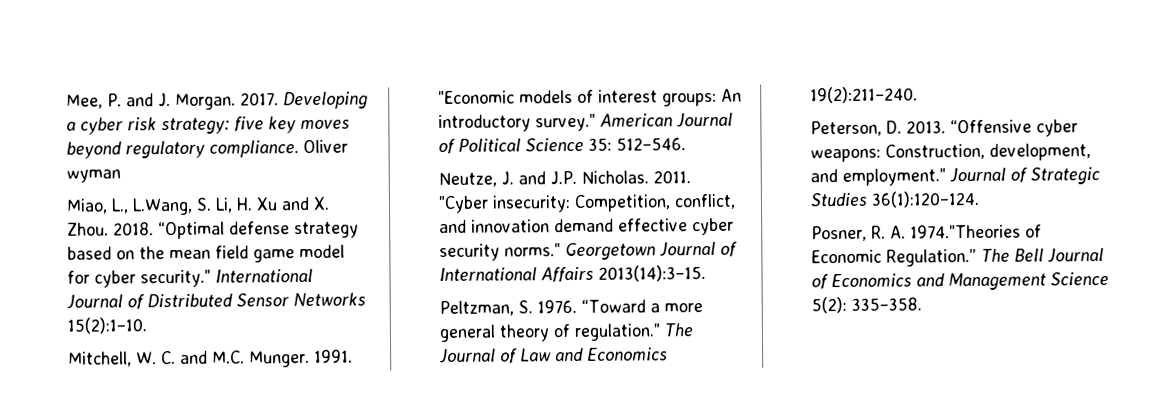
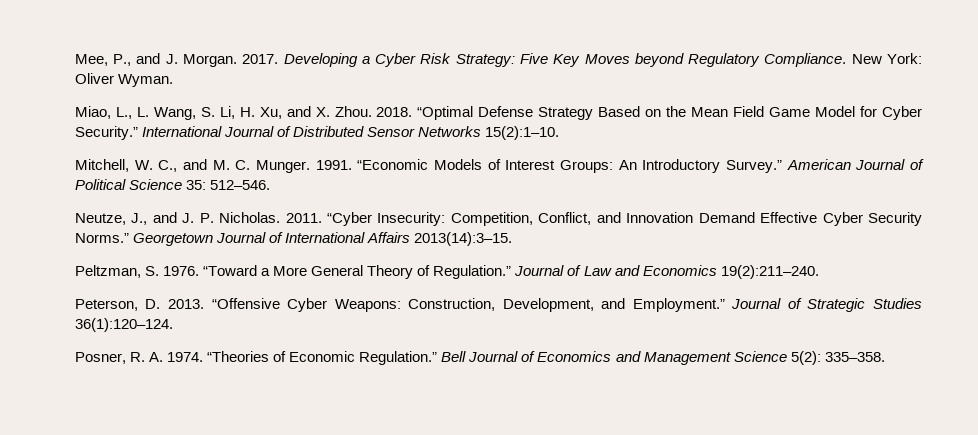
- Mee, P. and J. Morgan.
+ Mee, P., and J. Morgan.
- Developing a cyber risk strategy: five key moves beyond regulatory compliance. Oliver wyman
+ Developing a Cyber Risk Strategy: Five Key Moves beyond Regulatory Compliance. New York: Oliver Wyman.
- Miao, L., L.Wang, S. Li, H. Xu and X. Zhou.
+ Miao, L., L. Wang, S. Li, H. Xu, and X. Zhou.
- “Optimal defense strategy based on the mean field game model for cyber security."
+ “Optimal Defense Strategy Based on the Mean Field Game Model for Cyber Security.”
- Mitchell, W. C. and M.C. Munger. 1991. "Economic models of interest groups: An introductory survey."
+ Mitchell, W. C., and M. C. Munger. 1991. “Economic Models of Interest Groups: An Introductory Survey.”
- Neutze, J. and J.P. Nicholas. 2011. "Cyber insecurity: Competition, conflict, and innovation demand effective cyber security norms."
+ Neutze, J., and J. P. Nicholas. 2011. “Cyber Insecurity: Competition, Conflict, and Innovation Demand Effective Cyber Security Norms.”
- “Toward a more general theory of regulation." The Journal of Law and Economics 19(2):211–240.
+ “Toward a More General Theory of Regulation.” Journal of Law and Economics 19(2):211–240.
- “Offensive cyber weapons: Construction, development, and employment."
+ “Offensive Cyber Weapons: Construction, Development, and Employment.”
- Posner, R. A. 1974."Theories of Economic Regulation.”
+ Posner, R. A. 1974. “Theories of Economic Regulation.”
- The Bell Journal of Economics and Management Science 5(2): 335–358.
+ Bell Journal of Economics and Management Science 5(2): 335–358.

